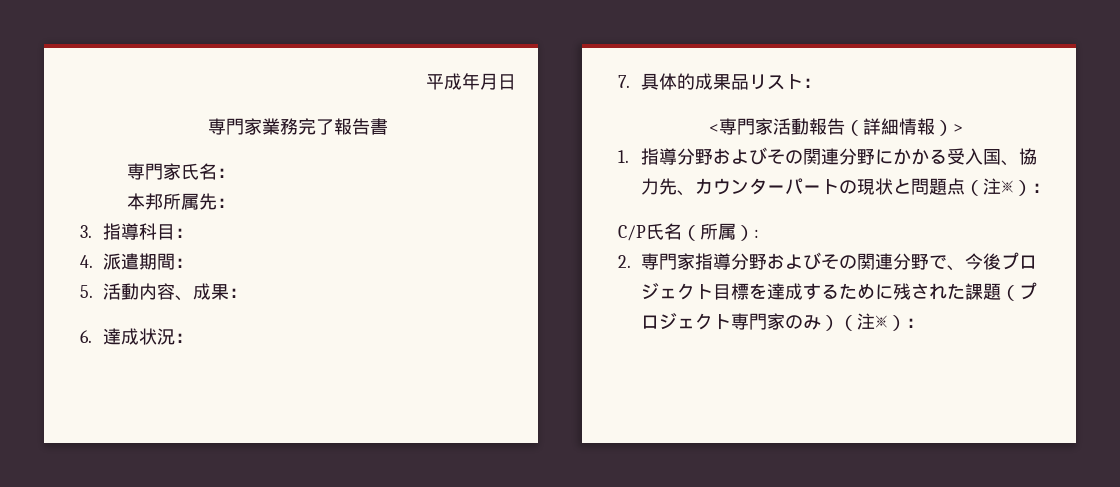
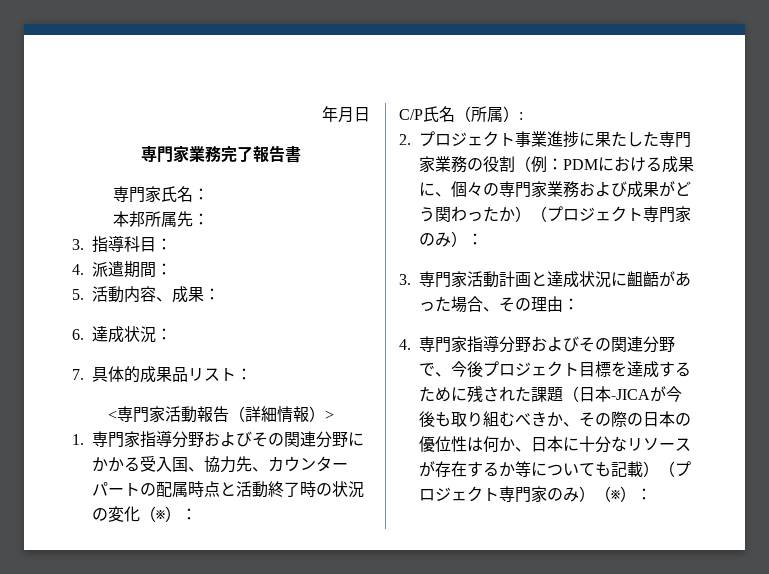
- 平成年月日
+ 年月日
- 1.指導分野およびその関連分野にかかる受入国、協力先、カウンターパートの現状と問題点（注※）：
+ 1.専門家指導分野およびその関連分野にかかる受入国、協力先、カウンターパートの配属時点と活動終了時の状況の変化（※）：
- 2.専門家指導分野およびその関連分野で、今後プロジェクト目標を達成するために残された課題（プロジェクト専門家のみ）（注※）：
+ 2.プロジェクト事業進捗に果たした専門家業務の役割（例：PDMにおける成果に、個々の専門家業務および成果がどう関わったか）（プロジェクト専門家のみ）：
+ 3.専門家活動計画と達成状況に齟齬があった場合、その理由：
+ 4.専門家指導分野およびその関連分野で、今後プロジェクト目標を達成するために残された課題（日本‐JICAが今後も取り組むべきか、その際の日本の優位性は何か、日本に十分なリソースが存在するか等についても記載）（プロジェクト専門家のみ）（※）：

